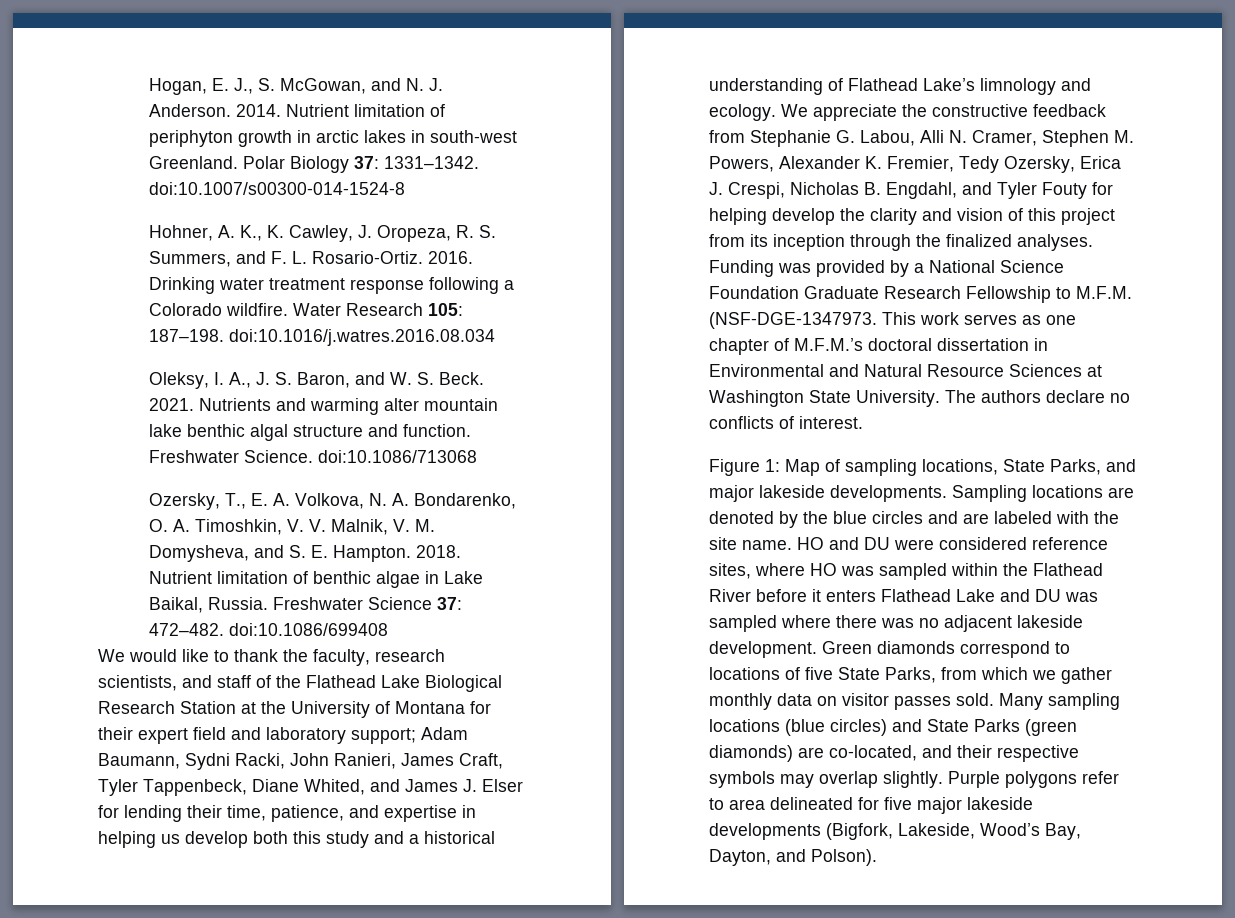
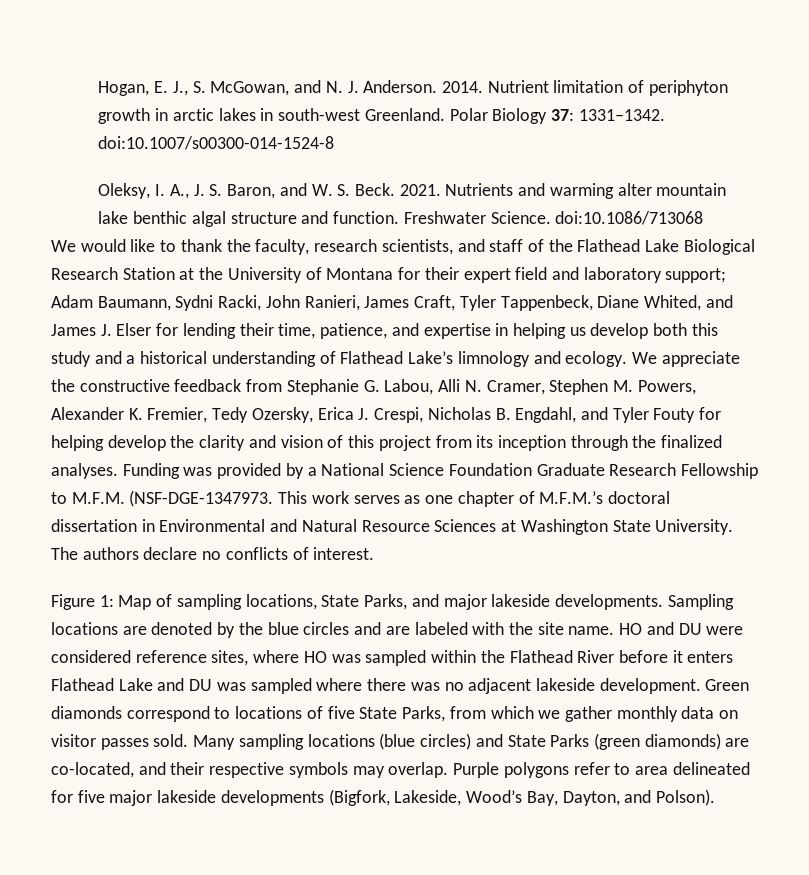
- Hohner, A. K., K. Cawley, J. Oropeza, R. S. Summers, and F. L. Rosario-Ortiz. 2016. Drinking water treatment response following a Colorado wildfire. Water Research 105: 187–198. doi:10.1016/j.watres.2016.08.034
- Ozersky, T., E. A. Volkova, N. A. Bondarenko, O. A. Timoshkin, V. V. Malnik, V. M. Domysheva, and S. E. Hampton. 2018. Nutrient limitation of benthic algae in Lake Baikal, Russia. Freshwater Science 37: 472–482. doi:10.1086/699408
- Many sampling locations (blue circles) and State Parks (green diamonds) are co-located, and their respective symbols may overlap slightly.
+ Many sampling locations (blue circles) and State Parks (green diamonds) are co-located, and their respective symbols may overlap.

